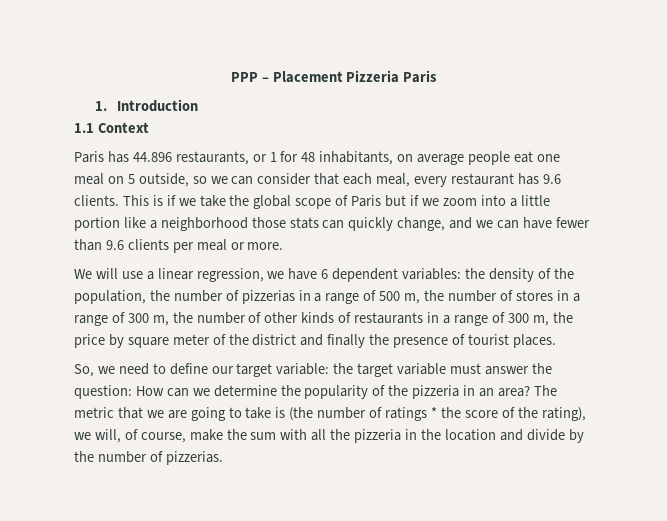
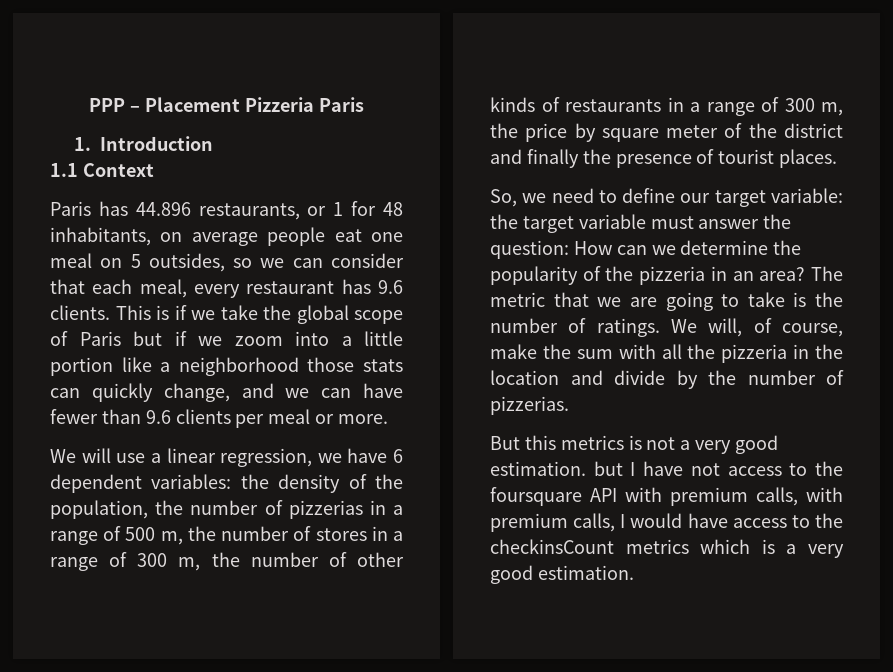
- Paris has 44.896 restaurants, or 1 for 48 inhabitants, on average people eat one meal on 5 outside, so we can consider that each meal, every restaurant has 9.6 clients.
+ Paris has 44.896 restaurants, or 1 for 48 inhabitants, on average people eat one meal on 5 outsides, so we can consider that each meal, every restaurant has 9.6 clients.
- The metric that we are going to take is (the number of ratings * the score of the rating), we will, of course, make the sum with all the pizzeria in the location and divide by the number of pizzerias.
+ The metric that we are going to take is the number of ratings. We will, of course, make the sum with all the pizzeria in the location and divide by the number of pizzerias.
+ But this metrics is not a very good estimation. but I have not access to the foursquare API with premium calls, with premium calls, I would have access to the checkinsCount metrics which is a very good estimation.

